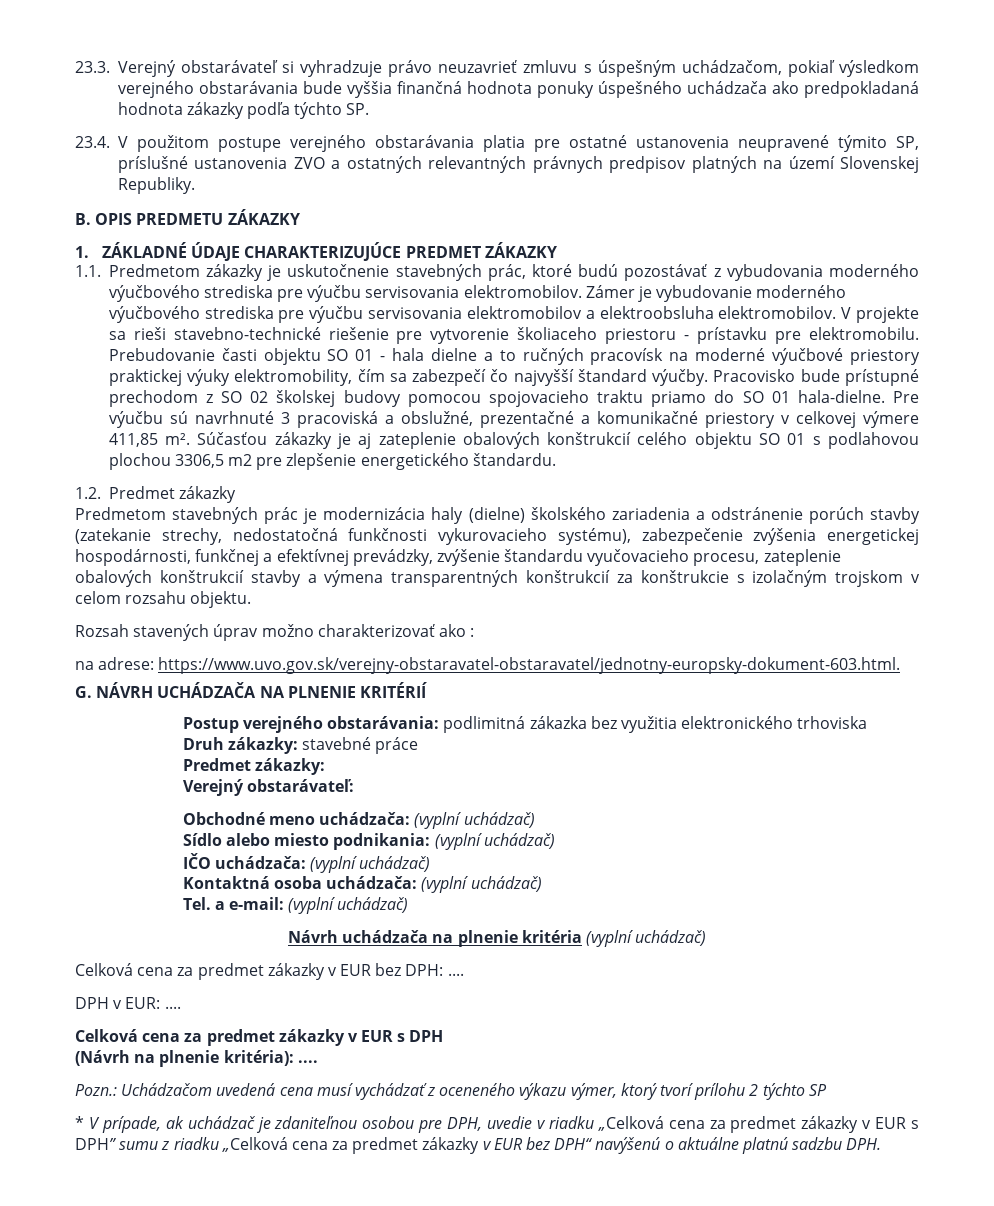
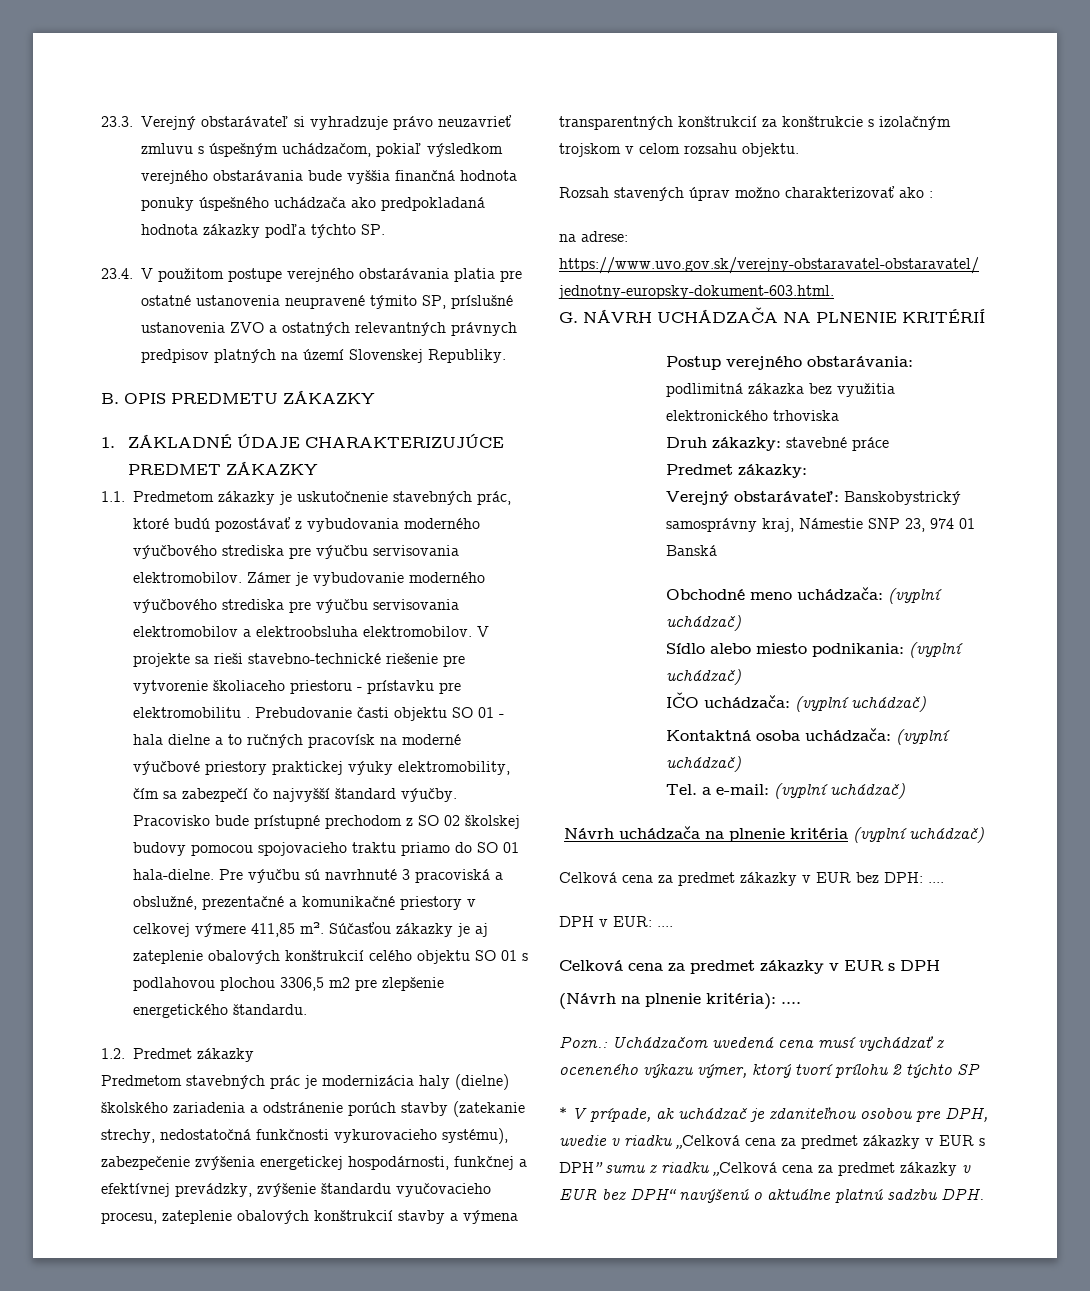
- V projekte sa rieši stavebno-technické riešenie pre vytvorenie školiaceho priestoru - prístavku pre elektromobilu.
+ V projekte sa rieši stavebno-technické riešenie pre vytvorenie školiaceho priestoru - prístavku pre elektromobilitu .
- Verejný obstarávateľ:
+ Verejný obstarávateľ: Banskobystrický samosprávny kraj, Námestie SNP 23, 974 01 Banská

